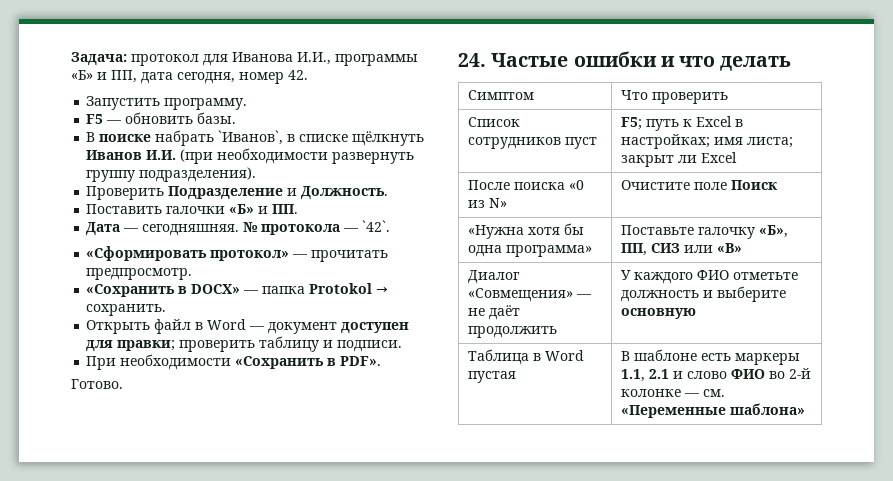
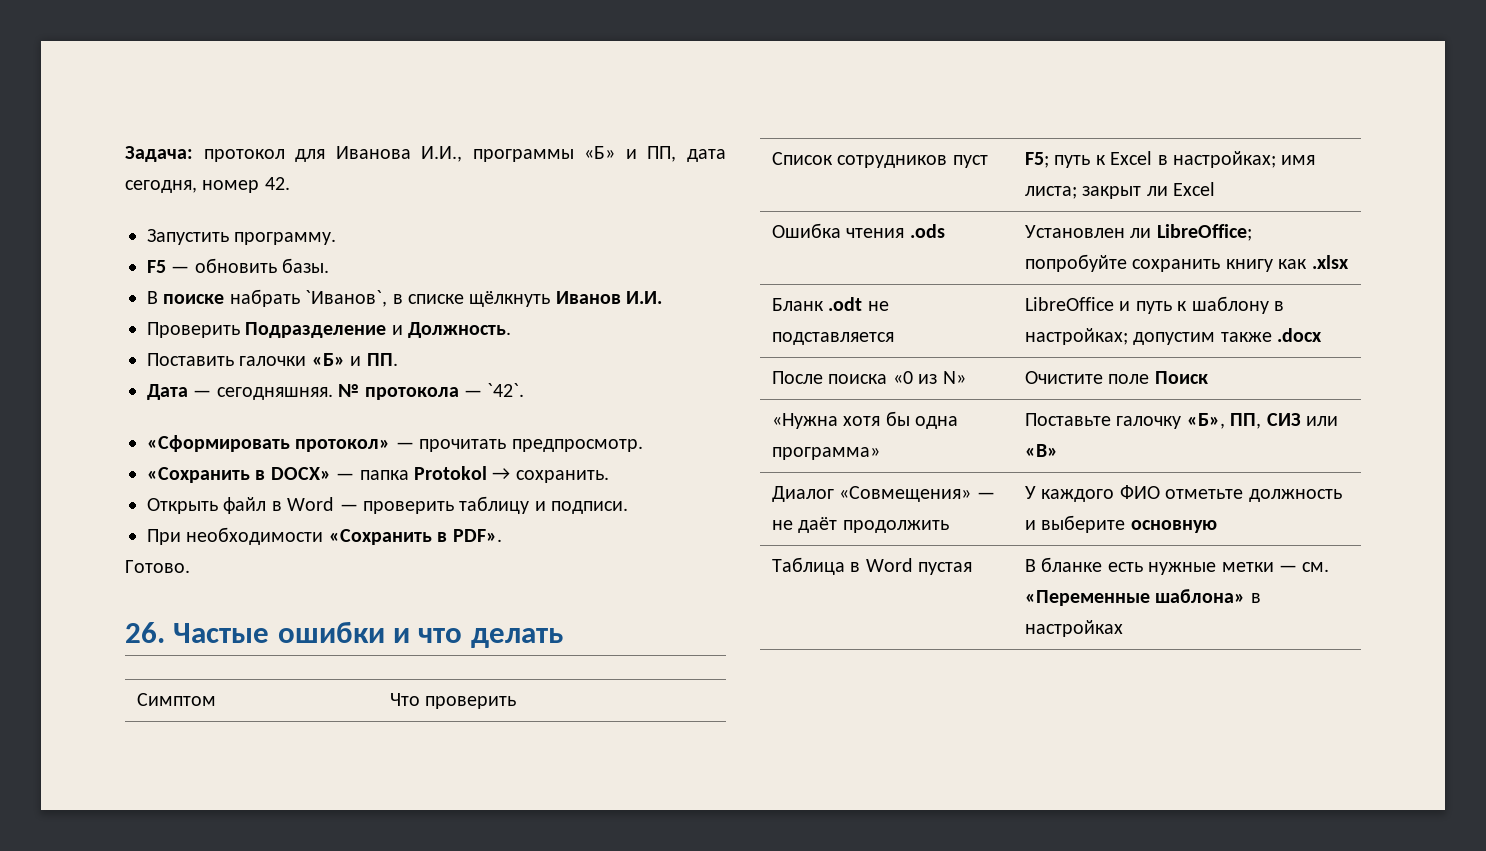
- В поиске набрать `Иванов`, в списке щёлкнуть Иванов И.И. (при необходимости развернуть группу подразделения).
+ В поиске набрать `Иванов`, в списке щёлкнуть Иванов И.И.
- Открыть файл в Word — документ доступен для правки; проверить таблицу и подписи.
+ Открыть файл в Word — проверить таблицу и подписи.
- 24. Частые ошибки и что делать
+ 26. Частые ошибки и что делать
+ Ошибка чтения .ods | Установлен ли LibreOffice; попробуйте сохранить книгу как .xlsx
+ Бланк .odt не подставляется | LibreOffice и путь к шаблону в настройках; допустим также .docx
- Таблица в Word пустая | В шаблоне есть маркеры 1.1, 2.1 и слово ФИО во 2-й колонке — см. «Переменные шаблона»
+ Таблица в Word пустая | В бланке есть нужные метки — см. «Переменные шаблона» в настройках

